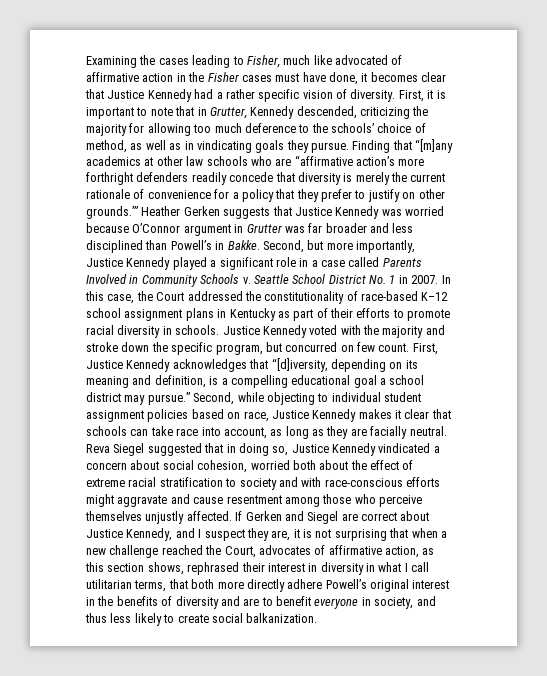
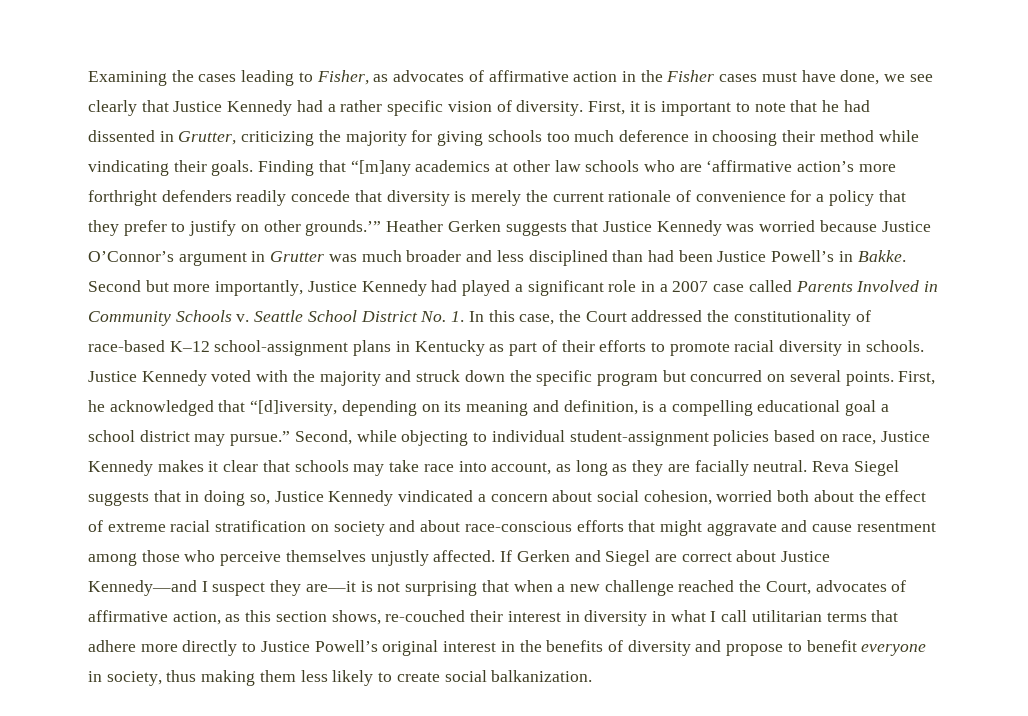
- Examining the cases leading to Fisher, much like advocated of affirmative action in the Fisher cases must have done, it becomes clear that Justice Kennedy had a rather specific vision of diversity.
+ Examining the cases leading to Fisher, as advocates of affirmative action in the Fisher cases must have done, we see clearly that Justice Kennedy had a rather specific vision of diversity.
- First, it is important to note that in Grutter, Kennedy descended, criticizing the majority for allowing too much deference to the schools’ choice of method, as well as in vindicating goals they pursue.
+ First, it is important to note that he had dissented in Grutter, criticizing the majority for giving schools too much deference in choosing their method while vindicating their goals.
- Finding that “[m]any academics at other law schools who are “affirmative action’s more forthright defenders readily concede that diversity is merely the current rationale of convenience for a policy that they prefer to justify on other grounds.’”
+ Finding that “[m]any academics at other law schools who are ‘affirmative action’s more forthright defenders readily concede that diversity is merely the current rationale of convenience for a policy that they prefer to justify on other grounds.’”
- Heather Gerken suggests that Justice Kennedy was worried because O’Connor argument in Grutter was far broader and less disciplined than Powell’s in Bakke.
+ Heather Gerken suggests that Justice Kennedy was worried because Justice O’Connor’s argument in Grutter was much broader and less disciplined than had been Justice Powell’s in Bakke.
- Second, but more importantly, Justice Kennedy played a significant role in a case called Parents Involved in Community Schools v.
+ Second but more importantly, Justice Kennedy had played a significant role in a 2007 case called Parents Involved in Community Schools v.
- Seattle School District No. 1 in 2007. In this case, the Court addressed the constitutionality of race-based K–12 school assignment plans in Kentucky as part of their efforts to promote racial diversity in schools.
+ Seattle School District No. 1. In this case, the Court addressed the constitutionality of race-based K–12 school-assignment plans in Kentucky as part of their efforts to promote racial diversity in schools.
- Justice Kennedy voted with the majority and stroke down the specific program, but concurred on few count. First, Justice Kennedy acknowledges that “[d]iversity, depending on its meaning and definition, is a compelling educational goal a school district may pursue.”
+ Justice Kennedy voted with the majority and struck down the specific program but concurred on several points. First, he acknowledged that “[d]iversity, depending on its meaning and definition, is a compelling educational goal a school district may pursue.”
- Second, while objecting to individual student assignment policies based on race, Justice Kennedy makes it clear that schools can take race into account, as long as they are facially neutral.
+ Second, while objecting to individual student-assignment policies based on race, Justice Kennedy makes it clear that schools may take race into account, as long as they are facially neutral.
- Reva Siegel suggested that in doing so, Justice Kennedy vindicated a concern about social cohesion, worried both about the effect of extreme racial stratification to society and with race-conscious efforts might aggravate and cause resentment among those who perceive themselves unjustly affected.
+ Reva Siegel suggests that in doing so, Justice Kennedy vindicated a concern about social cohesion, worried both about the effect of extreme racial stratification on society and about race-conscious efforts that might aggravate and cause resentment among those who perceive themselves unjustly affected.
- If Gerken and Siegel are correct about Justice Kennedy, and I suspect they are, it is not surprising that when a new challenge reached the Court, advocates of affirmative action, as this section shows, rephrased their interest in diversity in what I call utilitarian terms, that both more directly adhere Powell’s original interest in the benefits of diversity and are to benefit everyone in society, and thus less likely to create social balkanization.
+ If Gerken and Siegel are correct about Justice Kennedy—and I suspect they are—it is not surprising that when a new challenge reached the Court, advocates of affirmative action, as this section shows, re-couched their interest in diversity in what I call utilitarian terms that adhere more directly to Justice Powell’s original interest in the benefits of diversity and propose to benefit everyone in society, thus making them less likely to create social balkanization.

